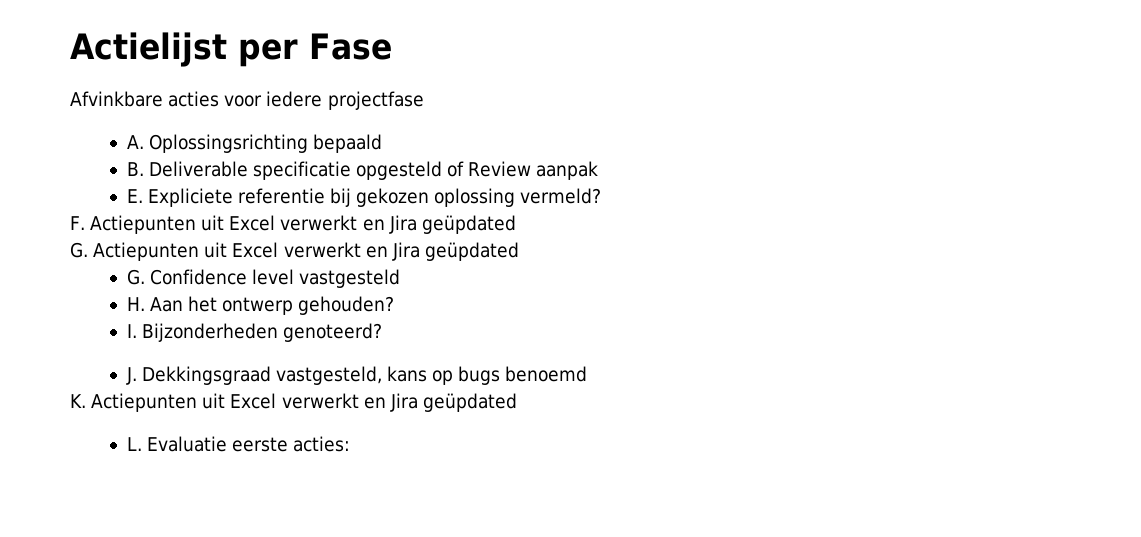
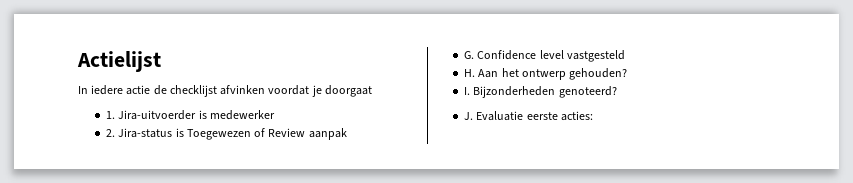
- Actielijst per Fase
- Afvinkbare acties voor iedere projectfase
- A. Oplossingsrichting bepaald
- B. Deliverable specificatie opgesteld of Review aanpak
- E. Expliciete referentie bij gekozen oplossing vermeld?
- F. Actiepunten uit Excel verwerkt en Jira geüpdated
- G. Actiepunten uit Excel verwerkt en Jira geüpdated
+ Actielijst
+ In iedere actie de checklijst afvinken voordat je doorgaat
+ 1. Jira-uitvoerder is medewerker
+ 2. Jira-status is Toegewezen of Review aanpak
- J. Dekkingsgraad vastgesteld, kans op bugs benoemd
- K. Actiepunten uit Excel verwerkt en Jira geüpdated
- L. Evaluatie eerste acties:
+ J. Evaluatie eerste acties:

